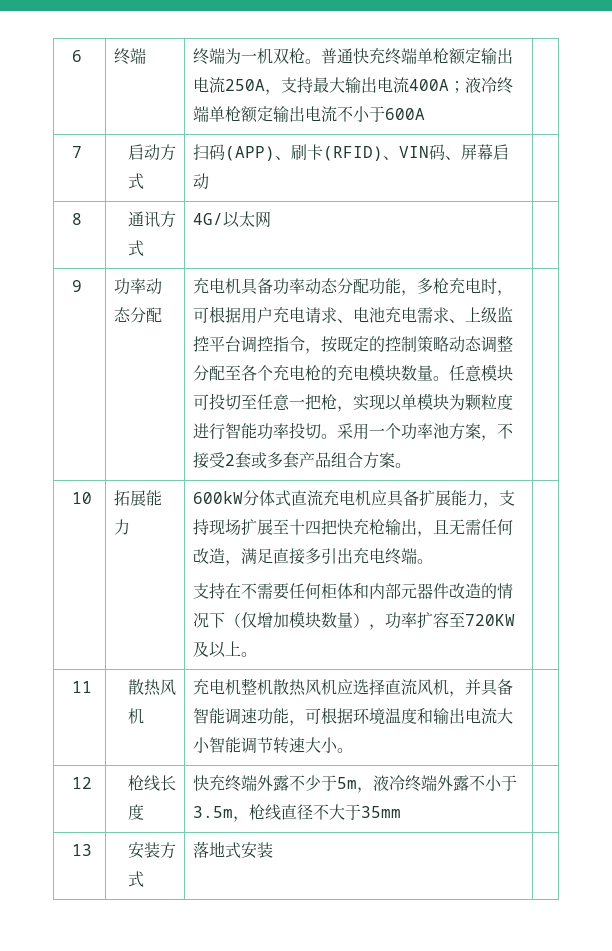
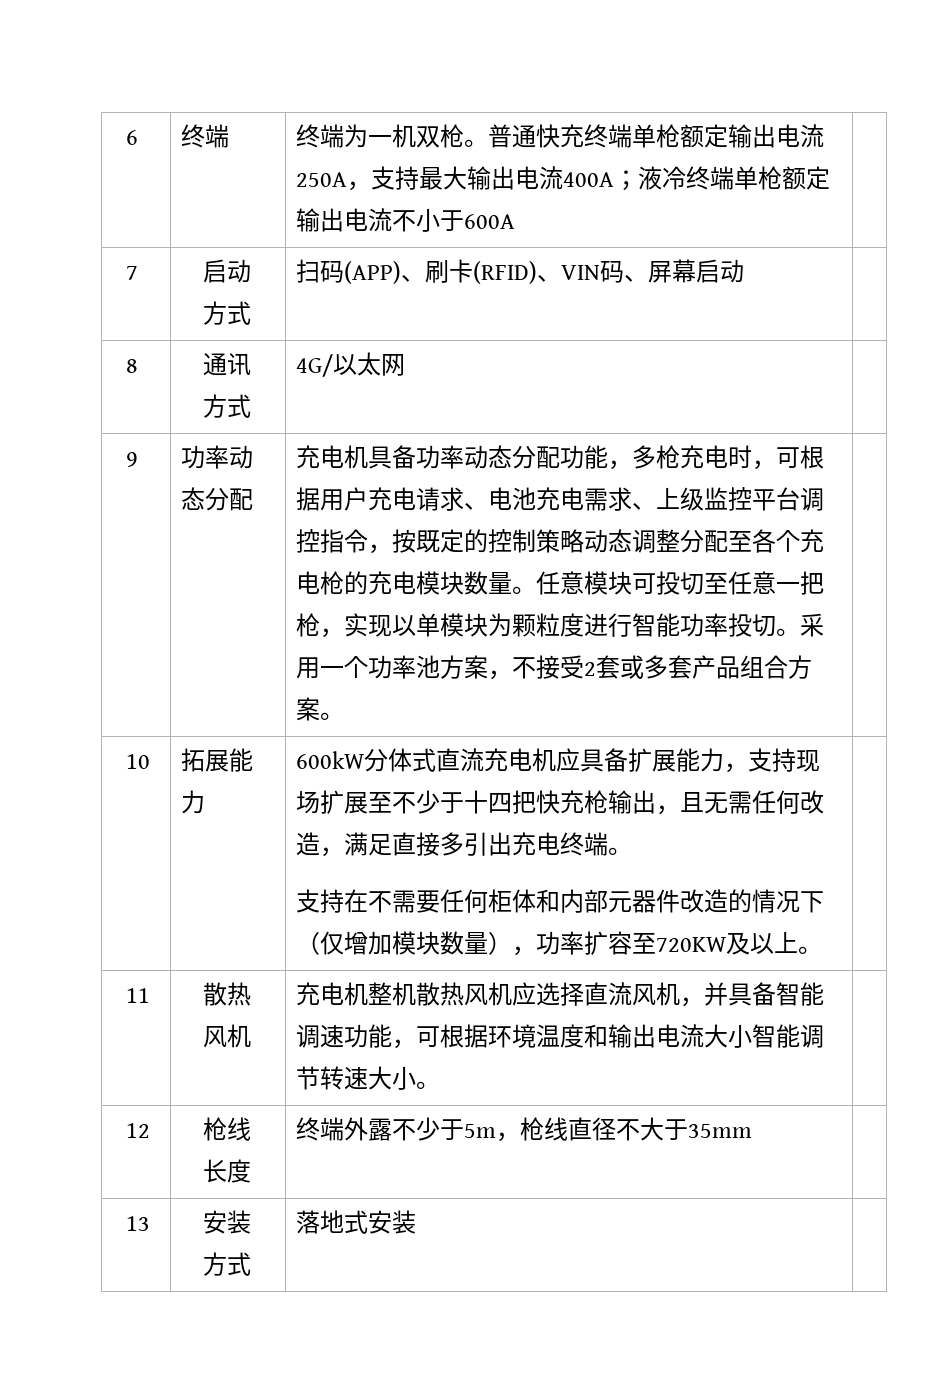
- 600kW分体式直流充电机应具备扩展能力，支持现场扩展至十四把快充枪输出，且无需任何改造，满足直接多引出充电终端。
+ 600kW分体式直流充电机应具备扩展能力，支持现场扩展至不少于十四把快充枪输出，且无需任何改造，满足直接多引出充电终端。
- 12 | 枪线长度 | 快充终端外露不少于5m，液冷终端外露不小于3.5m，枪线直径不大于35mm |
+ 12 | 枪线长度 | 终端外露不少于5m，枪线直径不大于35mm |

